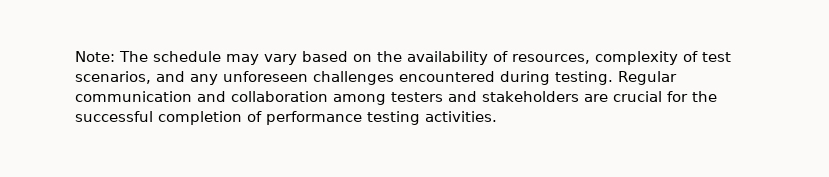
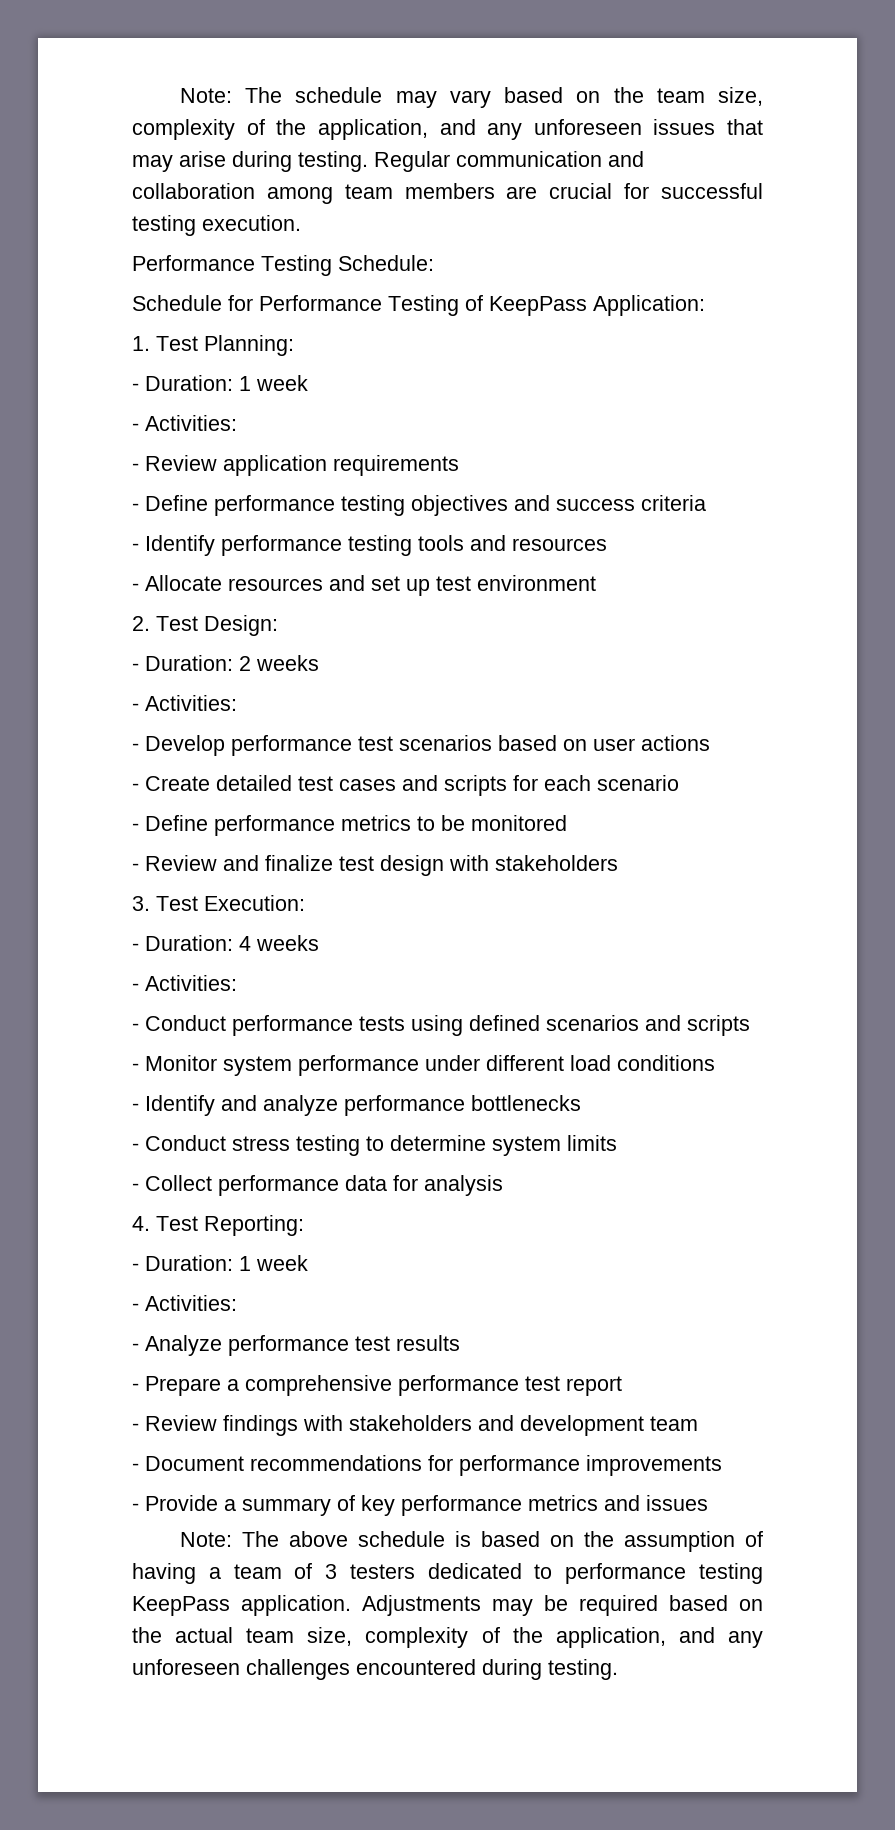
- Note: The schedule may vary based on the availability of resources, complexity of test scenarios, and any unforeseen challenges encountered during testing. Regular communication and collaboration among testers and stakeholders are crucial for the successful completion of performance testing activities.
+ Note: The schedule may vary based on the team size, complexity of the application, and any unforeseen issues that may arise during testing. Regular communication and collaboration among team members are crucial for successful testing execution.
+ Performance Testing Schedule:
+ Schedule for Performance Testing of KeepPass Application:
+ 1. Test Planning:
+ - Duration: 1 week
+ - Activities:
+ - Review application requirements
+ - Define performance testing objectives and success criteria
+ - Identify performance testing tools and resources
+ - Allocate resources and set up test environment
+ 2. Test Design:
+ - Duration: 2 weeks
+ - Activities:
+ - Develop performance test scenarios based on user actions
+ - Create detailed test cases and scripts for each scenario
+ - Define performance metrics to be monitored
+ - Review and finalize test design with stakeholders
+ 3. Test Execution:
+ - Duration: 4 weeks
+ - Activities:
+ - Conduct performance tests using defined scenarios and scripts
+ - Monitor system performance under different load conditions
+ - Identify and analyze performance bottlenecks
+ - Conduct stress testing to determine system limits
+ - Collect performance data for analysis
+ 4. Test Reporting:
+ - Duration: 1 week
+ - Activities:
+ - Analyze performance test results
+ - Prepare a comprehensive performance test report
+ - Review findings with stakeholders and development team
+ - Document recommendations for performance improvements
+ - Provide a summary of key performance metrics and issues
+ Note: The above schedule is based on the assumption of having a team of 3 testers dedicated to performance testing KeepPass application. Adjustments may be required based on the actual team size, complexity of the application, and any unforeseen challenges encountered during testing.

